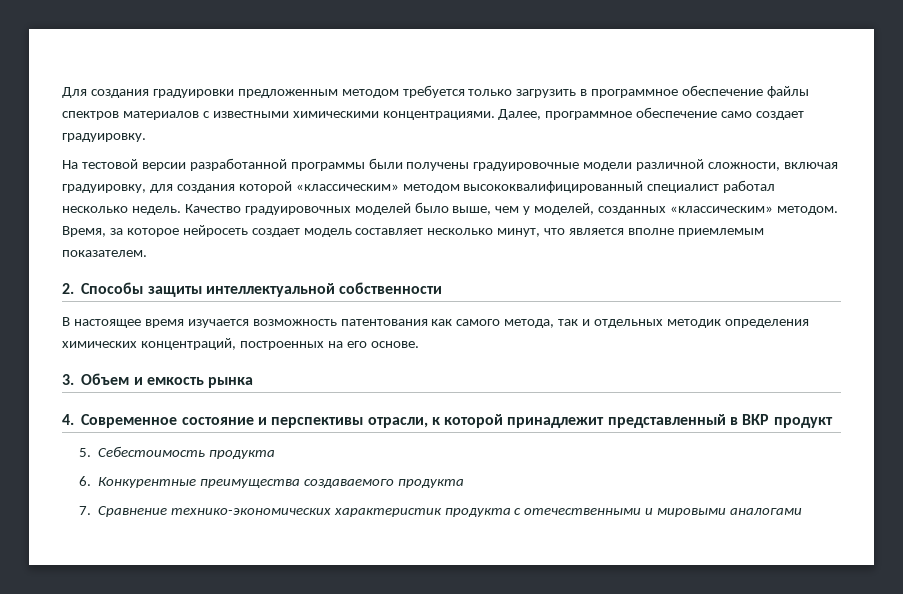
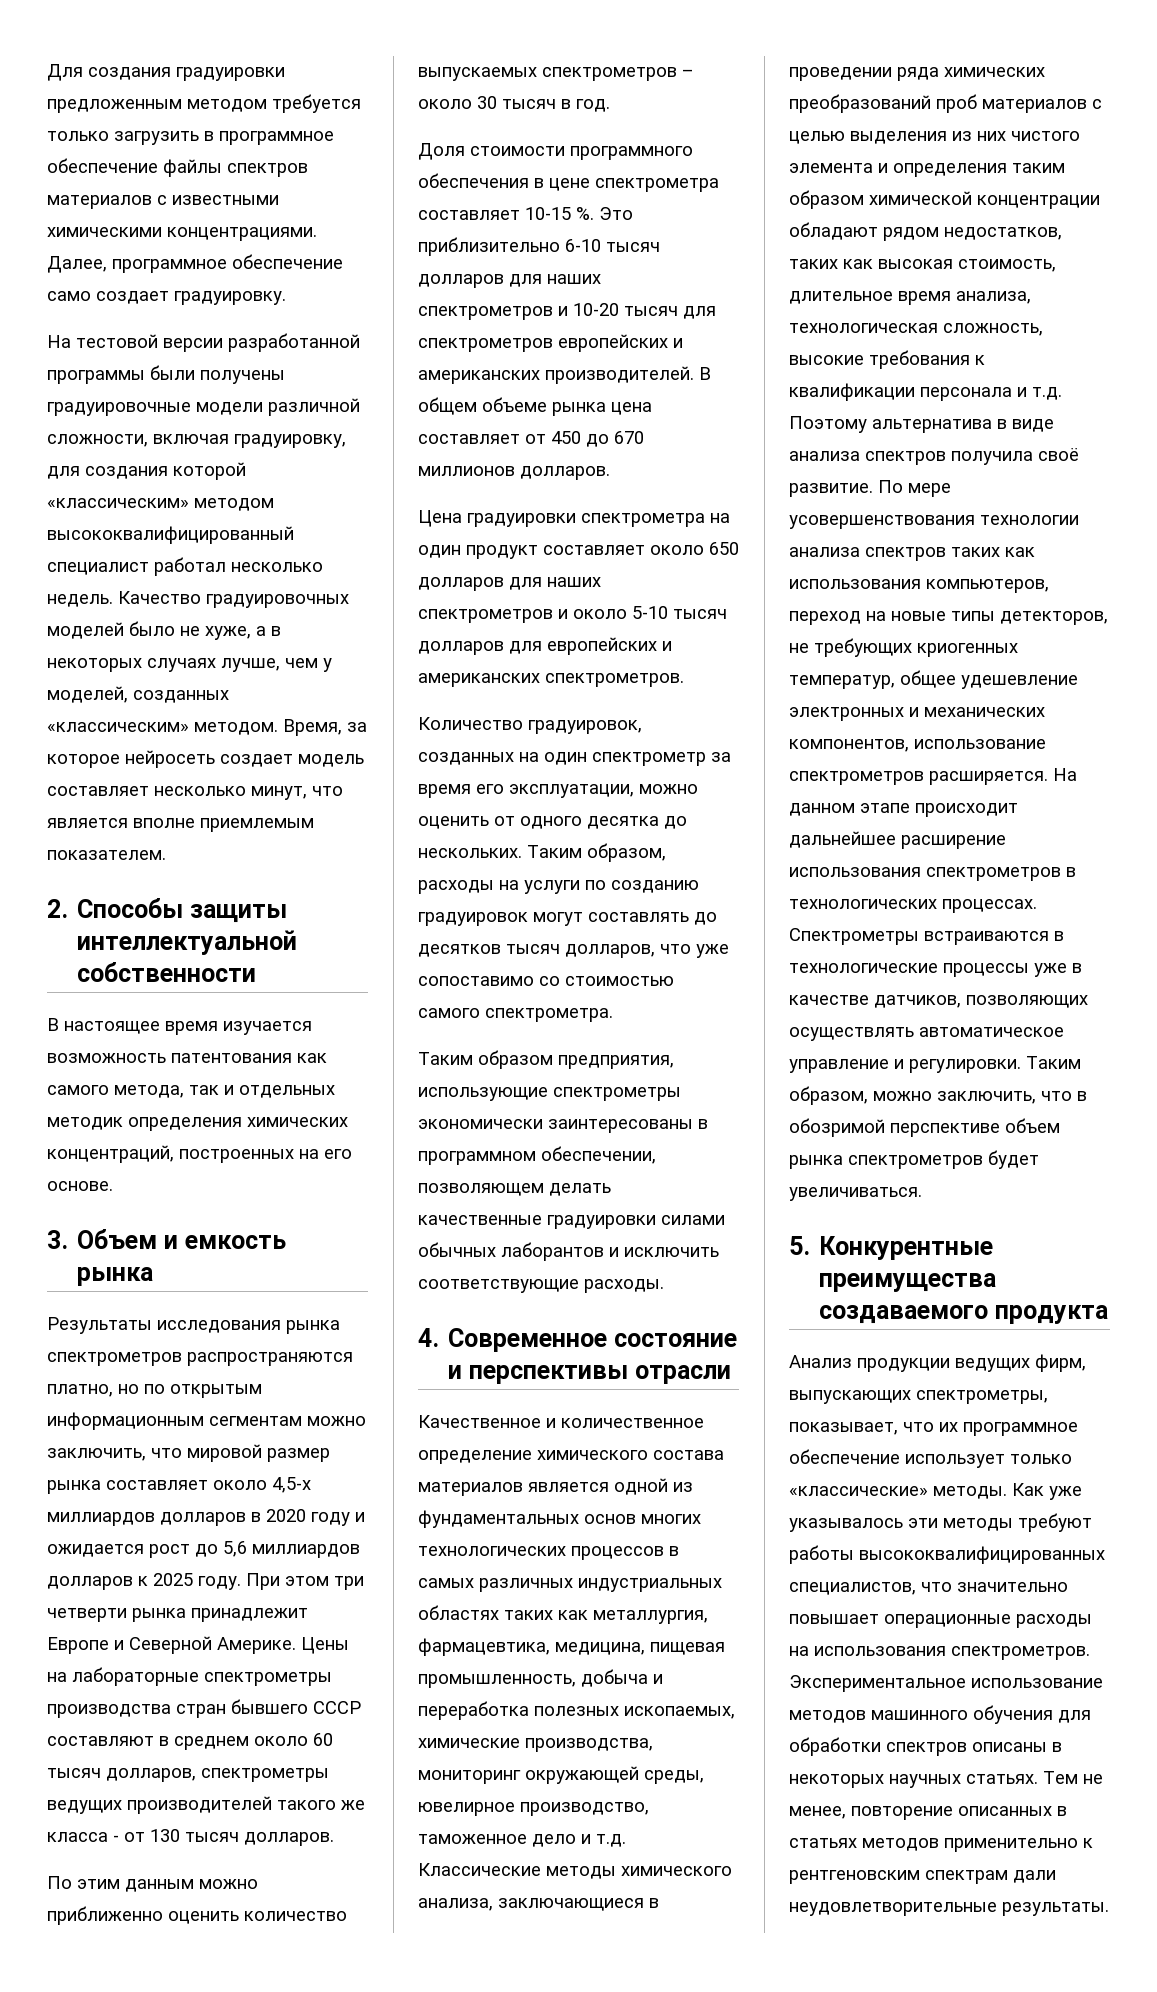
- Качество градуировочных моделей было выше, чем у моделей, созданных «классическим» методом.
+ Качество градуировочных моделей было не хуже, а в некоторых случаях лучше, чем у моделей, созданных «классическим» методом.
+ Результаты исследования рынка спектрометров распространяются платно, но по открытым информационным сегментам можно заключить, что мировой размер рынка составляет около 4,5-х миллиардов долларов в 2020 году и ожидается рост до 5,6 миллиардов долларов к 2025 году. При этом три четверти рынка принадлежит Европе и Северной Америке. Цены на лабораторные спектрометры производства стран бывшего СССР составляют в среднем около 60 тысяч долларов, спектрометры ведущих производителей такого же класса - от 130 тысяч долларов.
+ По этим данным можно приближенно оценить количество выпускаемых спектрометров – около 30 тысяч в год.
+ Доля стоимости программного обеспечения в цене спектрометра составляет 10-15 %. Это приблизительно 6-10 тысяч долларов для наших спектрометров и 10-20 тысяч для спектрометров европейских и американских производителей. В общем объеме рынка цена составляет от 450 до 670 миллионов долларов.
+ Цена градуировки спектрометра на один продукт составляет около 650 долларов для наших спектрометров и около 5-10 тысяч долларов для европейских и американских спектрометров.
+ Количество градуировок, созданных на один спектрометр за время его эксплуатации, можно оценить от одного десятка до нескольких. Таким образом, расходы на услуги по созданию градуировок могут составлять до десятков тысяч долларов, что уже сопоставимо со стоимостью самого спектрометра.
+ Таким образом предприятия, использующие спектрометры экономически заинтересованы в программном обеспечении, позволяющем делать качественные градуировки силами обычных лаборантов и исключить соответствующие расходы.
- 4. Современное состояние и перспективы отрасли, к которой принадлежит представленный в ВКР продукт
- 5. Себестоимость продукта
- 6. Конкурентные преимущества создаваемого продукта
- 7. Сравнение технико-экономических характеристик продукта с отечественными и мировыми аналогами
+ 4. Современное состояние и перспективы отрасли
+ Качественное и количественное определение химического состава материалов является одной из фундаментальных основ многих технологических процессов в самых различных индустриальных областях таких как металлургия, фармацевтика, медицина, пищевая промышленность, добыча и переработка полезных ископаемых, химические производства, мониторинг окружающей среды, ювелирное производство, таможенное дело и т.д. Классические методы химического анализа, заключающиеся в проведении ряда химических преобразований проб материалов с целью выделения из них чистого элемента и определения таким образом химической концентрации обладают рядом недостатков, таких как высокая стоимость, длительное время анализа, технологическая сложность, высокие требования к квалификации персонала и т.д. Поэтому альтернатива в виде анализа спектров получила своё развитие. По мере усовершенствования технологии анализа спектров таких как использования компьютеров, переход на новые типы детекторов, не требующих криогенных температур, общее удешевление электронных и механических компонентов, использование спектрометров расширяется. На данном этапе происходит дальнейшее расширение использования спектрометров в технологических процессах. Спектрометры встраиваются в технологические процессы уже в качестве датчиков, позволяющих осуществлять автоматическое управление и регулировки. Таким образом, можно заключить, что в обозримой перспективе объем рынка спектрометров будет увеличиваться.
+ 5. Конкурентные преимущества создаваемого продукта
+ Анализ продукции ведущих фирм, выпускающих спектрометры, показывает, что их программное обеспечение использует только «классические» методы. Как уже указывалось эти методы требуют работы высококвалифицированных специалистов, что значительно повышает операционные расходы на использования спектрометров. Экспериментальное использование методов машинного обучения для обработки спектров описаны в некоторых научных статьях. Тем не менее, повторение описанных в статьях методов применительно к рентгеновским спектрам дали неудовлетворительные результаты.

